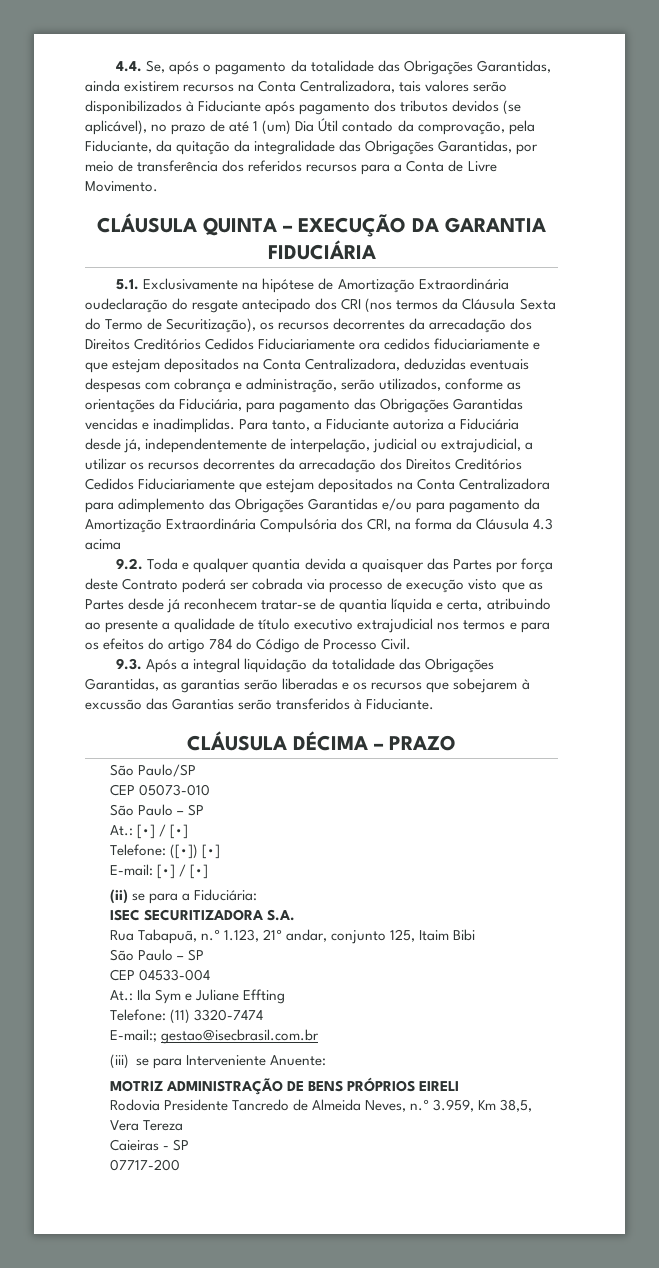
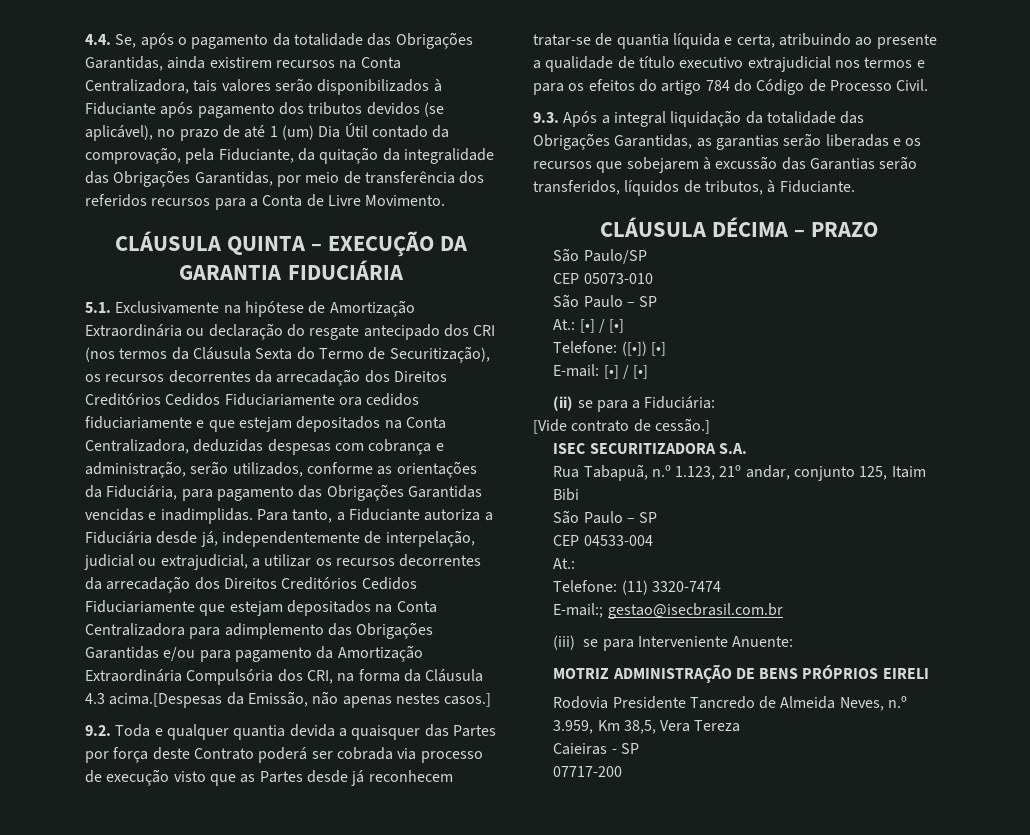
- 5.1. Exclusivamente na hipótese de Amortização Extraordinária oudeclaração do resgate antecipado dos CRI (nos termos da Cláusula Sexta do Termo de Securitização), os recursos decorrentes da arrecadação dos Direitos Creditórios Cedidos Fiduciariamente ora cedidos fiduciariamente e que estejam depositados na Conta Centralizadora, deduzidas eventuais despesas com cobrança e administração, serão utilizados, conforme as orientações da Fiduciária, para pagamento das Obrigações Garantidas vencidas e inadimplidas.
+ 5.1. Exclusivamente na hipótese de Amortização Extraordinária ou declaração do resgate antecipado dos CRI (nos termos da Cláusula Sexta do Termo de Securitização), os recursos decorrentes da arrecadação dos Direitos Creditórios Cedidos Fiduciariamente ora cedidos fiduciariamente e que estejam depositados na Conta Centralizadora, deduzidas despesas com cobrança e administração, serão utilizados, conforme as orientações da Fiduciária, para pagamento das Obrigações Garantidas vencidas e inadimplidas.
- Para tanto, a Fiduciante autoriza a Fiduciária desde já, independentemente de interpelação, judicial ou extrajudicial, a utilizar os recursos decorrentes da arrecadação dos Direitos Creditórios Cedidos Fiduciariamente que estejam depositados na Conta Centralizadora para adimplemento das Obrigações Garantidas e/ou para pagamento da Amortização Extraordinária Compulsória dos CRI, na forma da Cláusula 4.3 acima
+ Para tanto, a Fiduciante autoriza a Fiduciária desde já, independentemente de interpelação, judicial ou extrajudicial, a utilizar os recursos decorrentes da arrecadação dos Direitos Creditórios Cedidos Fiduciariamente que estejam depositados na Conta Centralizadora para adimplemento das Obrigações Garantidas e/ou para pagamento da Amortização Extraordinária Compulsória dos CRI, na forma da Cláusula 4.3 acima.[Despesas da Emissão, não apenas nestes casos.]
- 9.3. Após a integral liquidação da totalidade das Obrigações Garantidas, as garantias serão liberadas e os recursos que sobejarem à excussão das Garantias serão transferidos à Fiduciante.
+ 9.3. Após a integral liquidação da totalidade das Obrigações Garantidas, as garantias serão liberadas e os recursos que sobejarem à excussão das Garantias serão transferidos, líquidos de tributos, à Fiduciante.
+ [Vide contrato de cessão.]
  CEP 04533-004
- At.: Ila Sym e Juliane Effting
+ At.:

